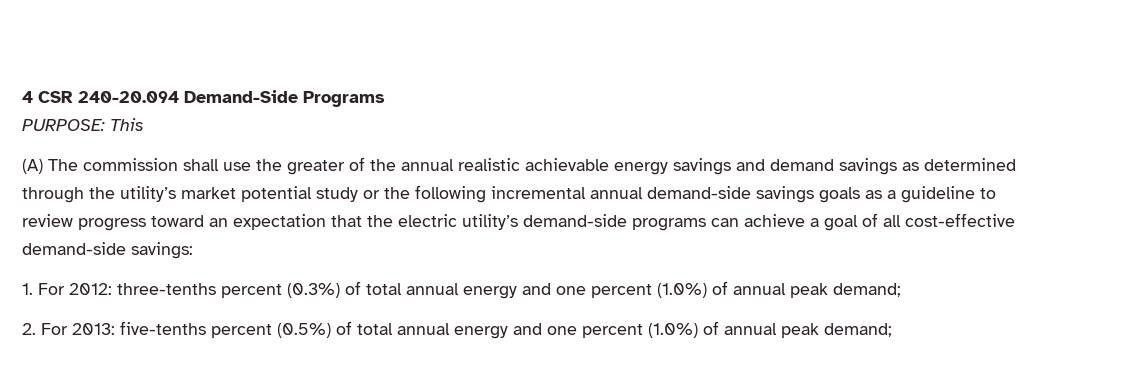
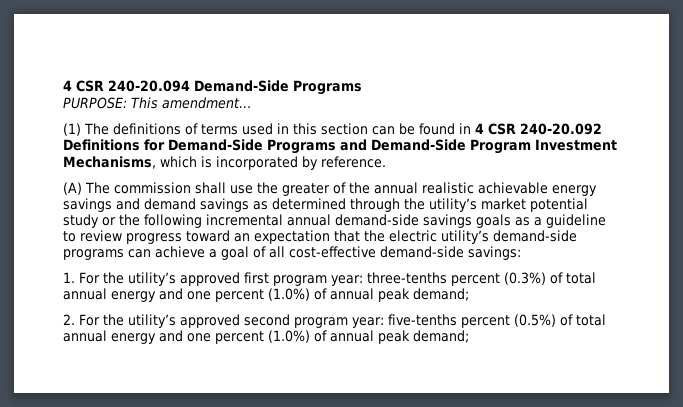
- PURPOSE: This
+ PURPOSE: This amendment…
+ (1) The definitions of terms used in this section can be found in 4 CSR 240-20.092 Definitions for Demand-Side Programs and Demand-Side Program Investment Mechanisms, which is incorporated by reference.
- 1. For 2012: three-tenths percent (0.3%) of total annual energy and one percent (1.0%) of annual peak demand;
+ 1. For the utility’s approved first program year: three-tenths percent (0.3%) of total annual energy and one percent (1.0%) of annual peak demand;
- 2. For 2013: five-tenths percent (0.5%) of total annual energy and one percent (1.0%) of annual peak demand;
+ 2. For the utility’s approved second program year: five-tenths percent (0.5%) of total annual energy and one percent (1.0%) of annual peak demand;

